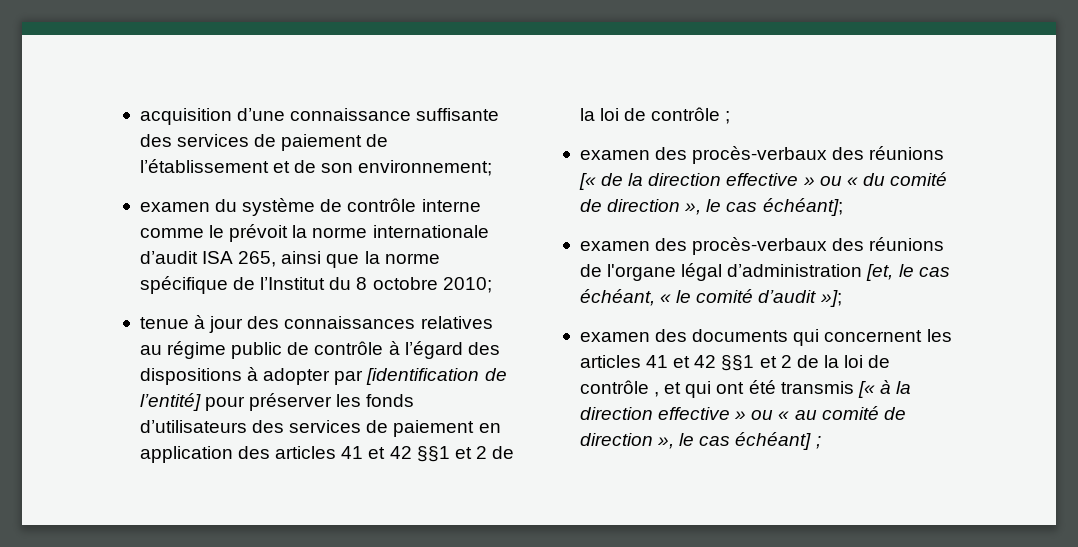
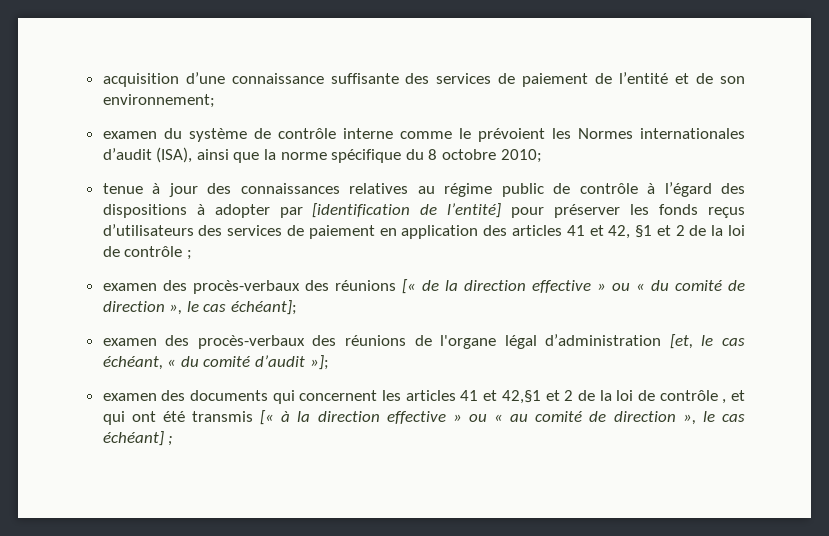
- acquisition d’une connaissance suffisante des services de paiement de l’établissement et de son environnement;
+ acquisition d’une connaissance suffisante des services de paiement de l’entité et de son environnement;
- examen du système de contrôle interne comme le prévoit la norme internationale d’audit ISA 265, ainsi que la norme spécifique de l’Institut du 8 octobre 2010;
+ examen du système de contrôle interne comme le prévoient les Normes internationales d’audit (ISA), ainsi que la norme spécifique du 8 octobre 2010;
- tenue à jour des connaissances relatives au régime public de contrôle à l’égard des dispositions à adopter par [identification de l’entité] pour préserver les fonds d’utilisateurs des services de paiement en application des articles 41 et 42 §§1 et 2 de la loi de contrôle ;
+ tenue à jour des connaissances relatives au régime public de contrôle à l’égard des dispositions à adopter par [identification de l’entité] pour préserver les fonds reçus d’utilisateurs des services de paiement en application des articles 41 et 42, §1 et 2 de la loi de contrôle ;
- examen des procès-verbaux des réunions de l'organe légal d’administration [et, le cas échéant, « le comité d’audit »];
+ examen des procès-verbaux des réunions de l'organe légal d’administration [et, le cas échéant, « du comité d’audit »];
- examen des documents qui concernent les articles 41 et 42 §§1 et 2 de la loi de contrôle , et qui ont été transmis [« à la direction effective » ou « au comité de direction », le cas échéant] ;
+ examen des documents qui concernent les articles 41 et 42,§1 et 2 de la loi de contrôle , et qui ont été transmis [« à la direction effective » ou « au comité de direction », le cas échéant] ;

